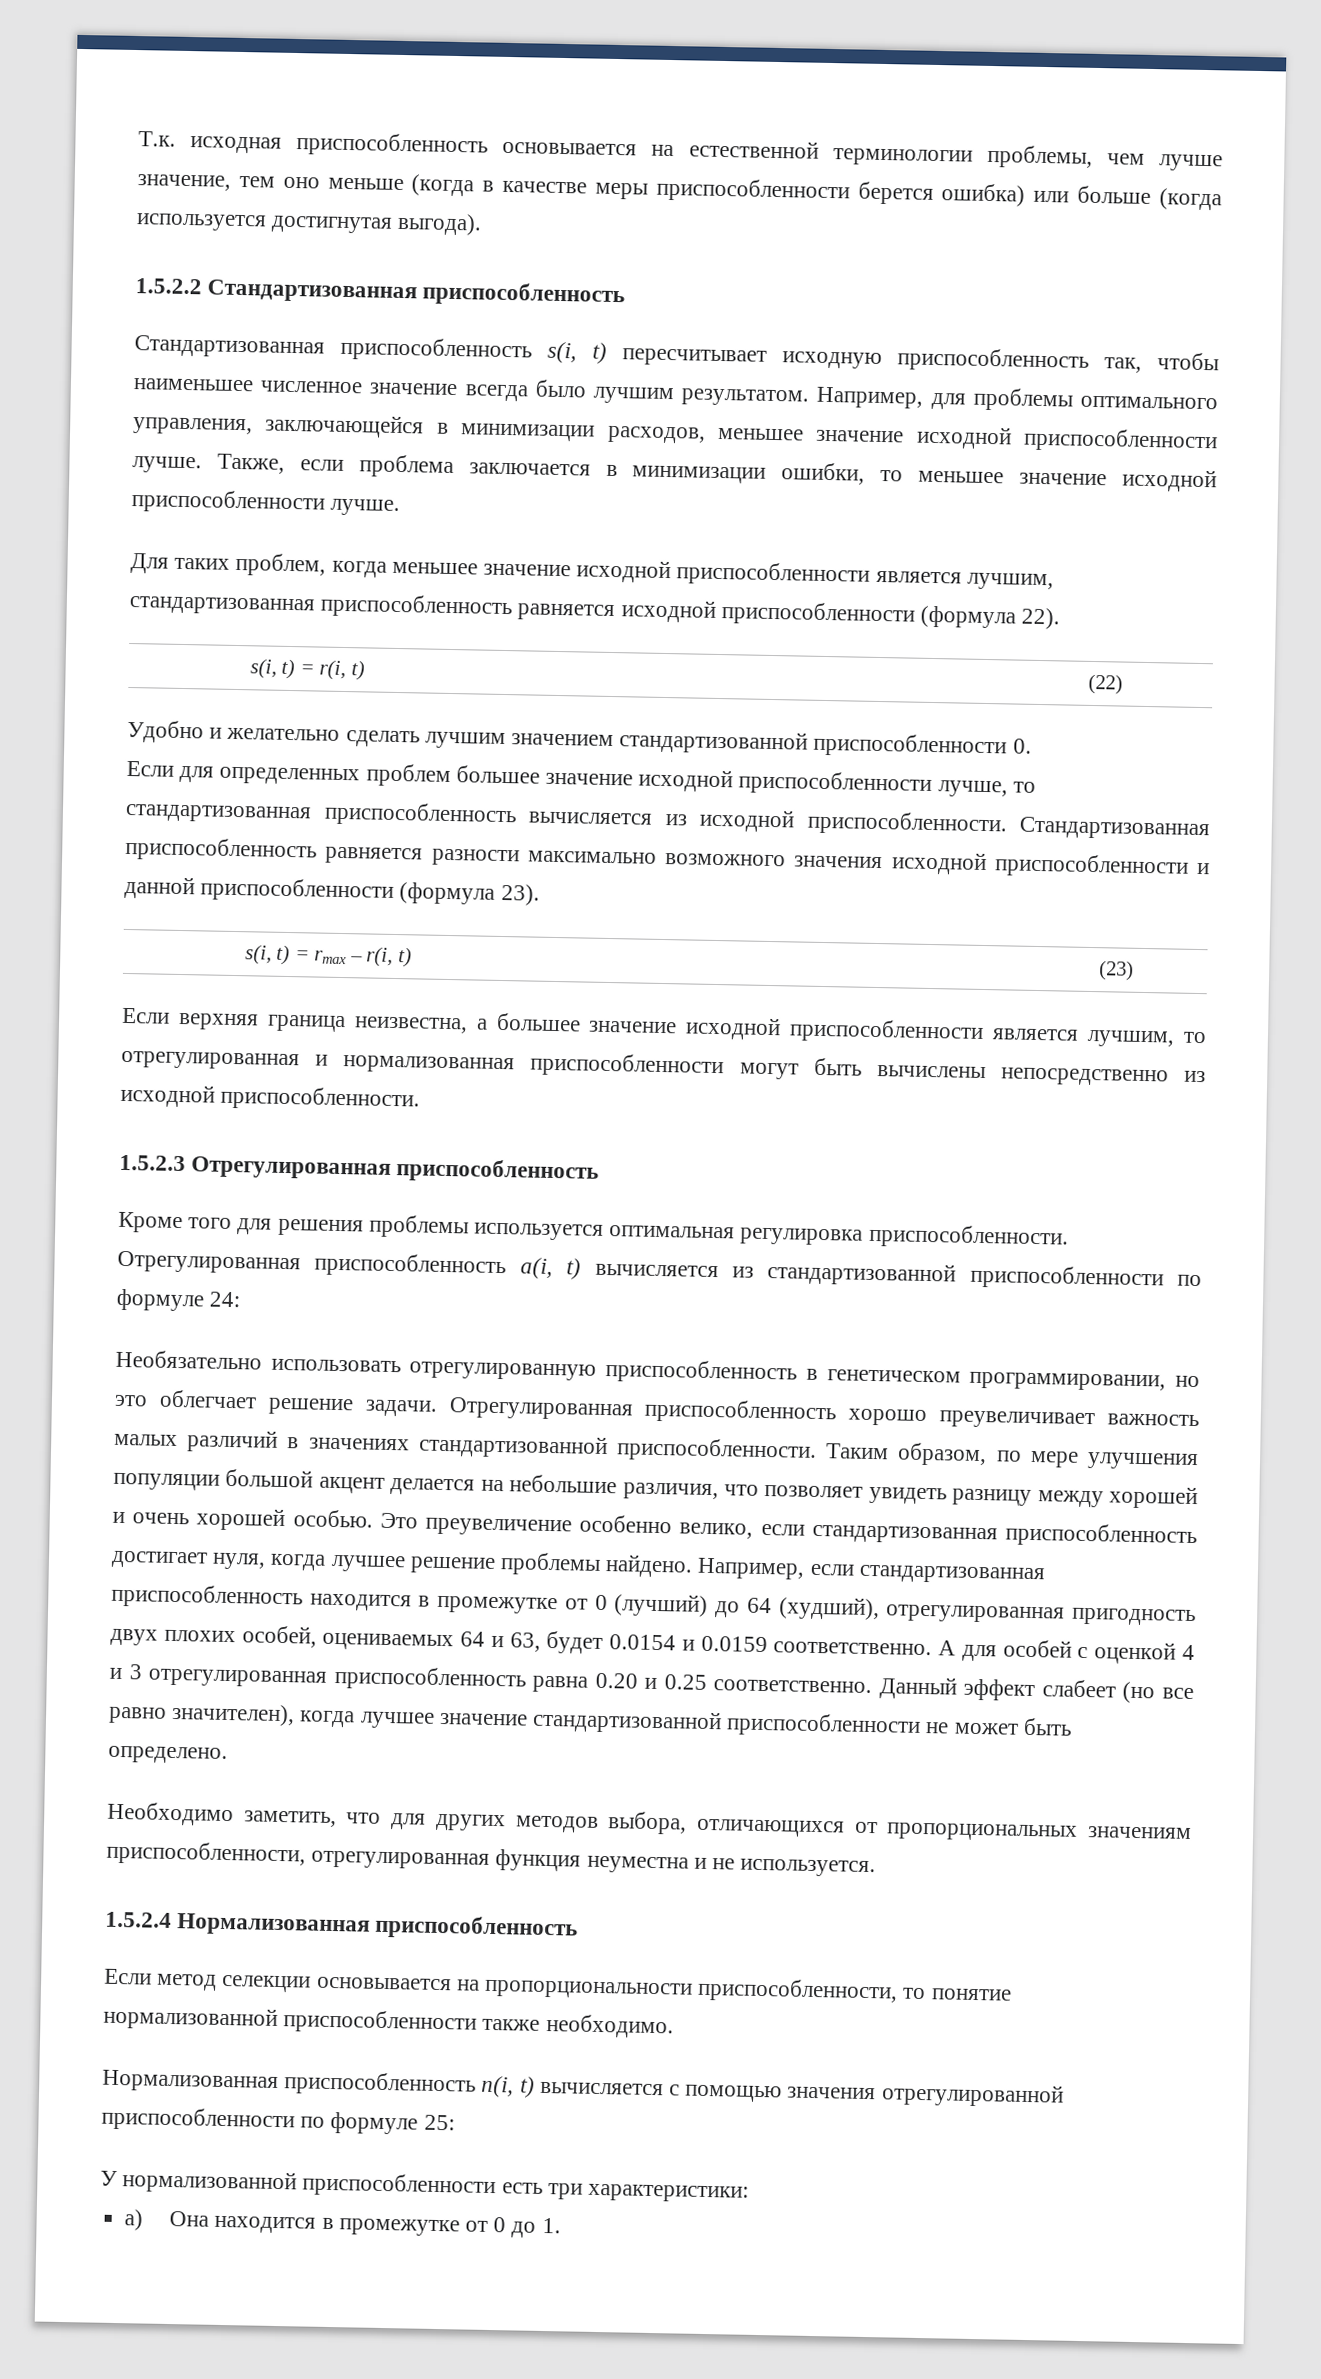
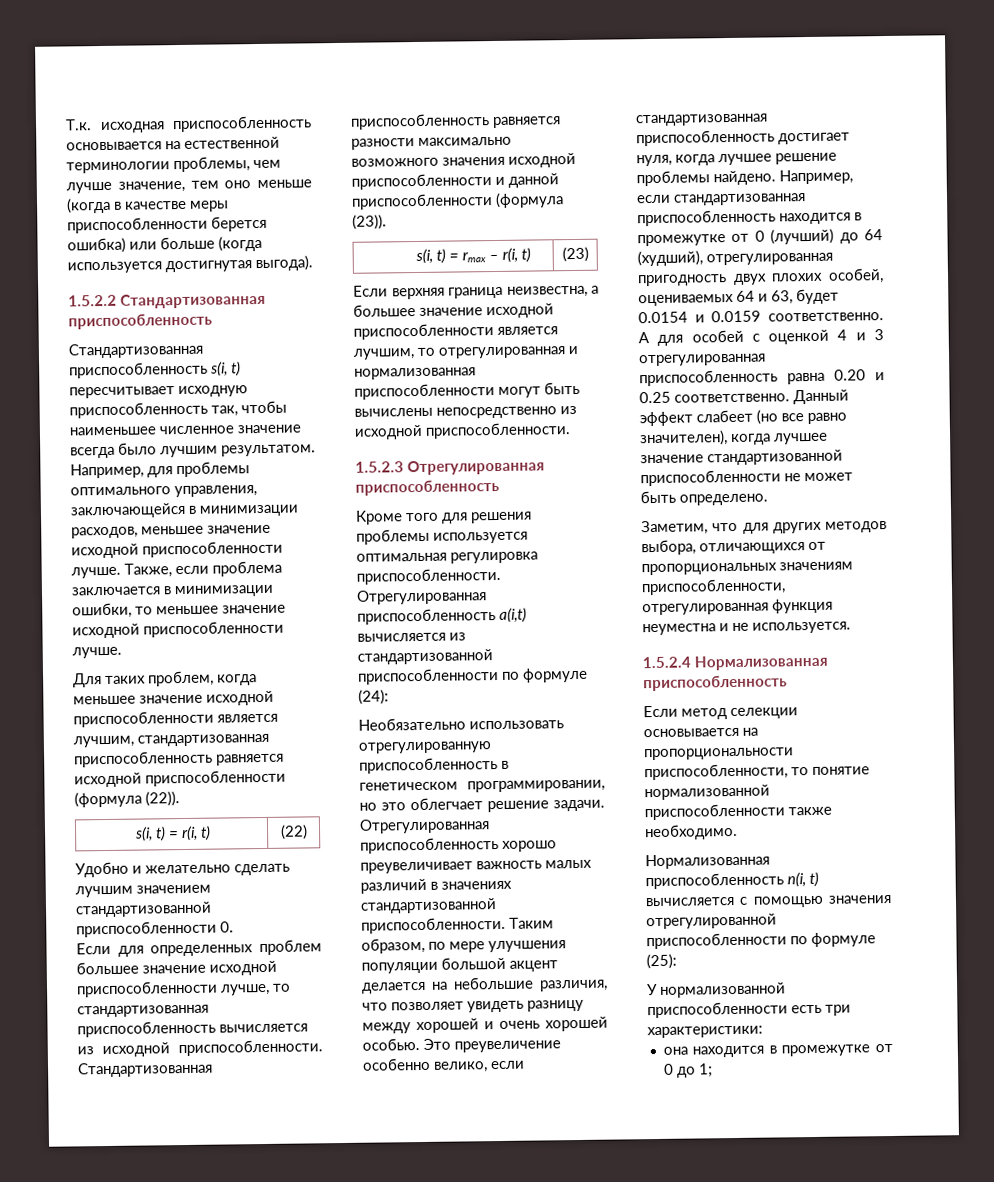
- Для таких проблем, когда меньшее значение исходной приспособленности является лучшим, стандартизованная приспособленность равняется исходной приспособленности (формула 22).
+ Для таких проблем, когда меньшее значение исходной приспособленности является лучшим, стандартизованная приспособленность равняется исходной приспособленности (формула (22)).
- Стандартизованная приспособленность равняется разности максимально возможного значения исходной приспособленности и данной приспособленности (формула 23).
+ Стандартизованная приспособленность равняется разности максимально возможного значения исходной приспособленности и данной приспособленности (формула (23)).
- Отрегулированная приспособленность a(i, t) вычисляется из стандартизованной приспособленности по формуле 24:
+ Отрегулированная приспособленность a(i,t) вычисляется из стандартизованной приспособленности по формуле (24):
- Необходимо заметить, что для других методов выбора, отличающихся от пропорциональных значениям приспособленности, отрегулированная функция неуместна и не используется.
+ Заметим, что для других методов выбора, отличающихся от пропорциональных значениям приспособленности, отрегулированная функция неуместна и не используется.
- Нормализованная приспособленность n(i, t) вычисляется с помощью значения отрегулированной приспособленности по формуле 25:
+ Нормализованная приспособленность n(i, t) вычисляется с помощью значения отрегулированной приспособленности по формуле (25):
- а) Она находится в промежутке от 0 до 1.
+ она находится в промежутке от 0 до 1;

